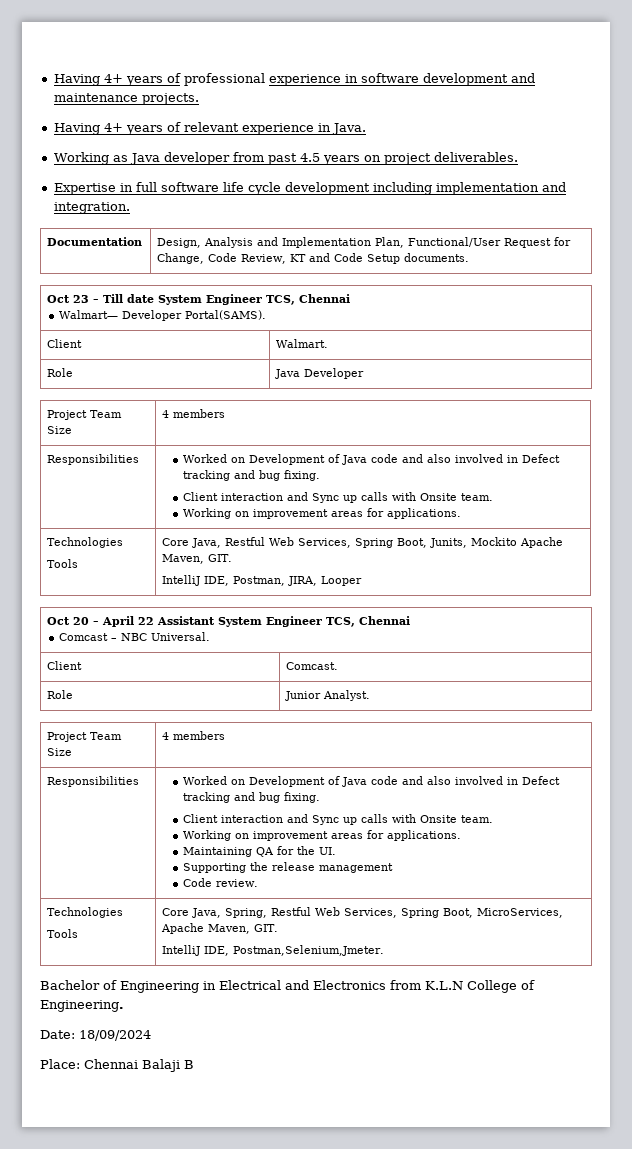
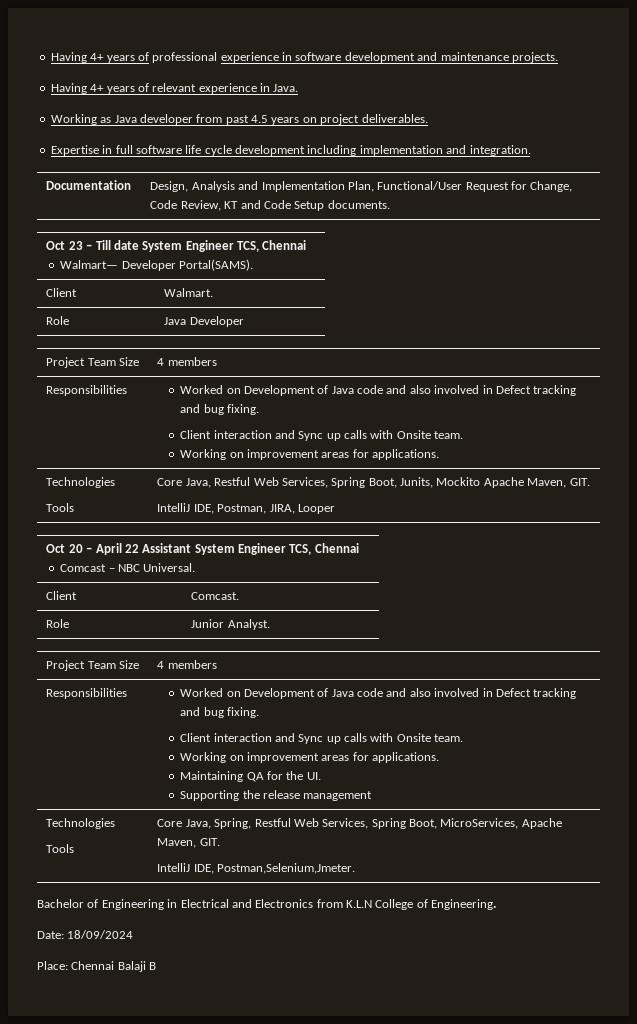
- Code review.

